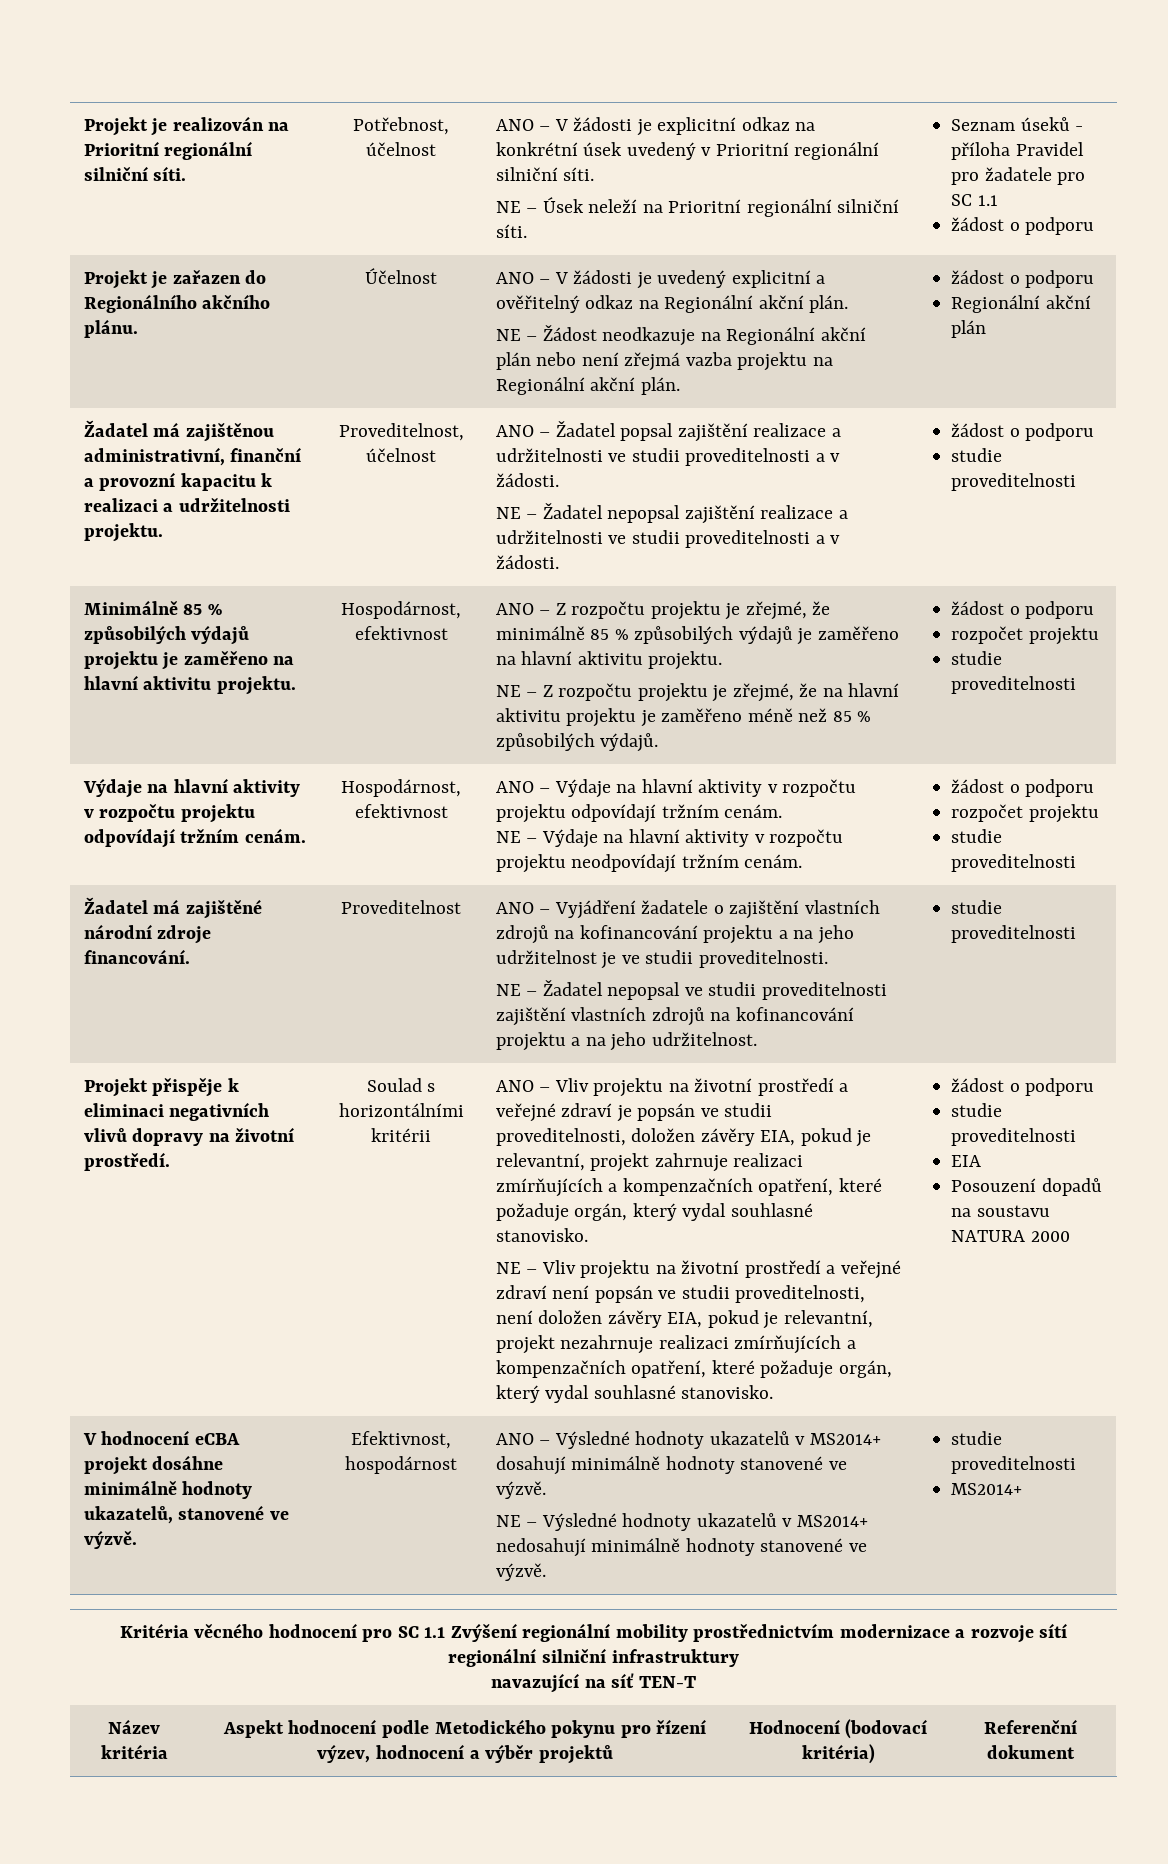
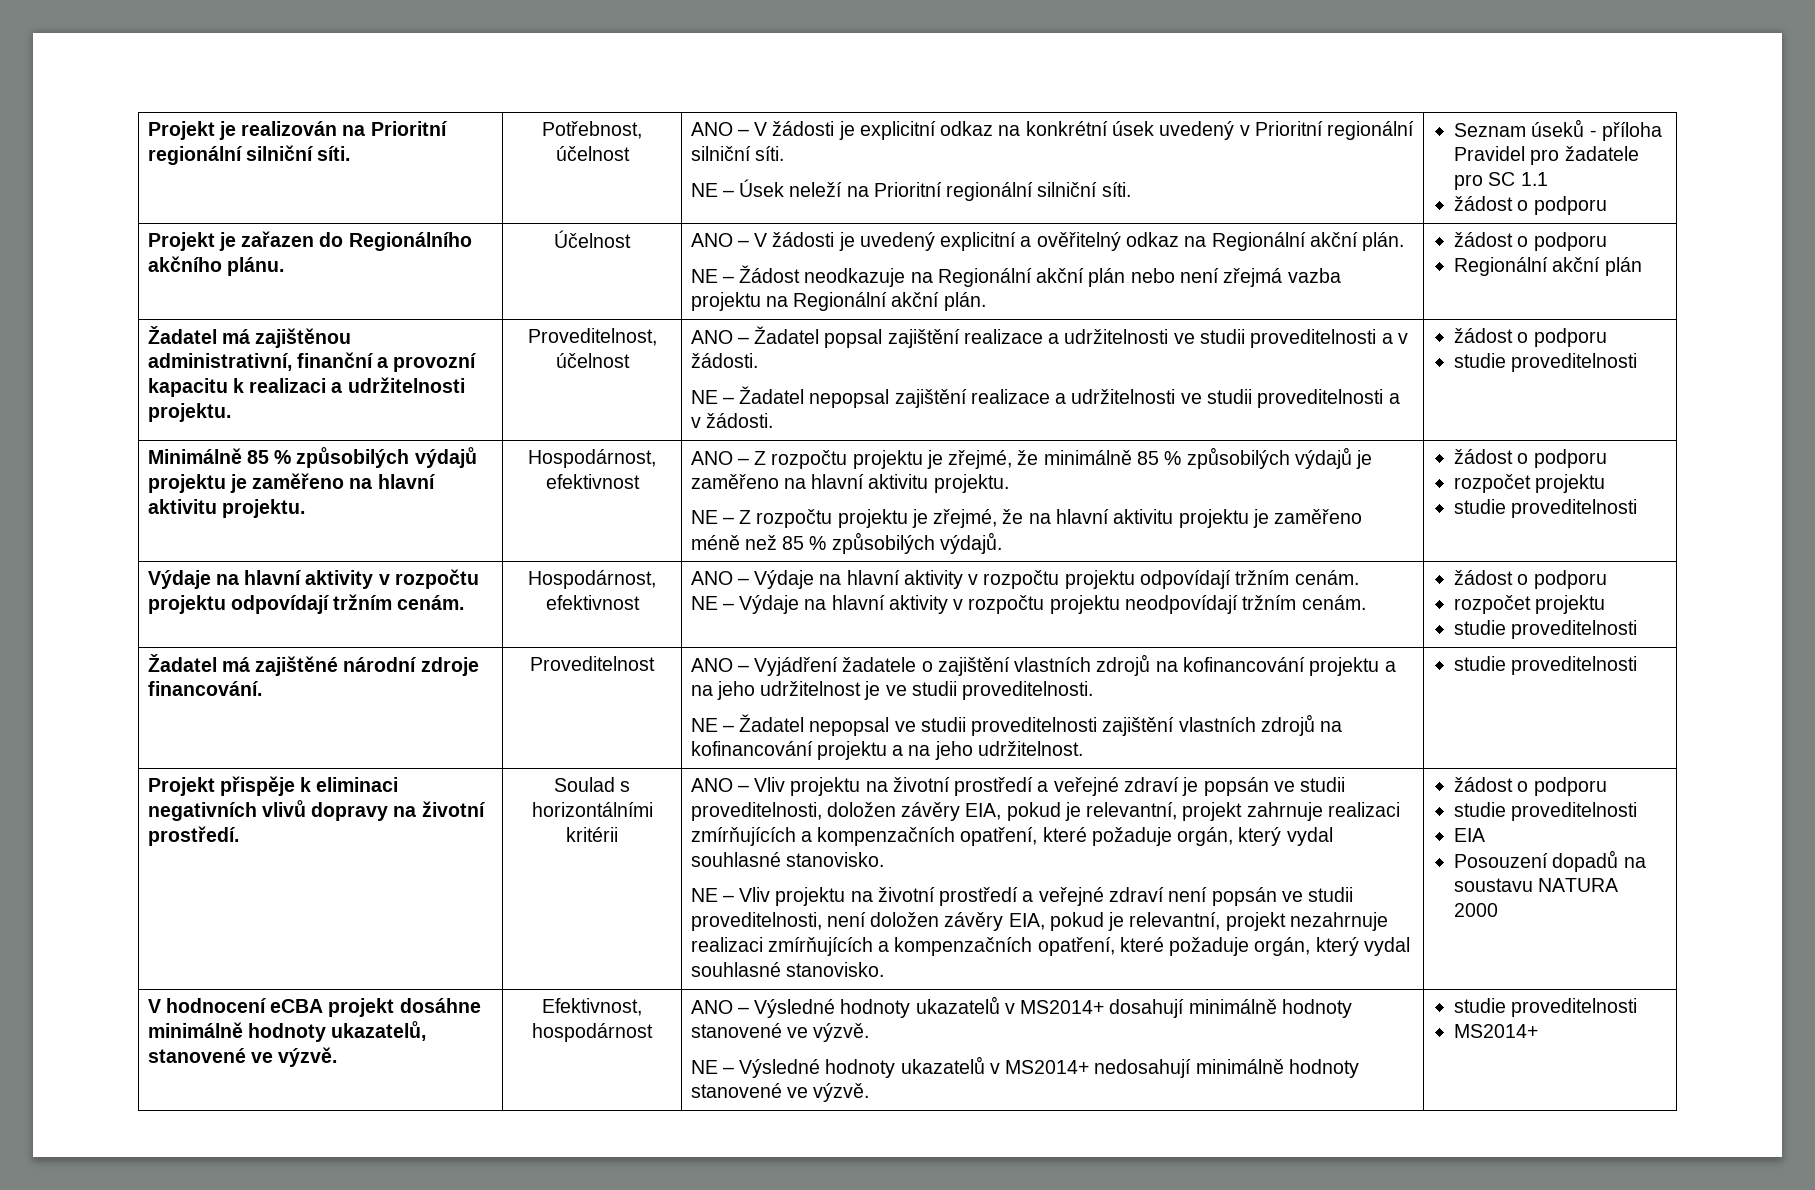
- Kritéria věcného hodnocení pro SC 1.1 Zvýšení regionální mobility prostřednictvím modernizace a rozvoje sítí regionální silniční infrastruktury
- navazující na síť TEN-T
- Název kritéria | Aspekt hodnocení podle Metodického pokynu pro řízení výzev, hodnocení a výběr projektů | Hodnocení (bodovací kritéria) | Referenční dokument

